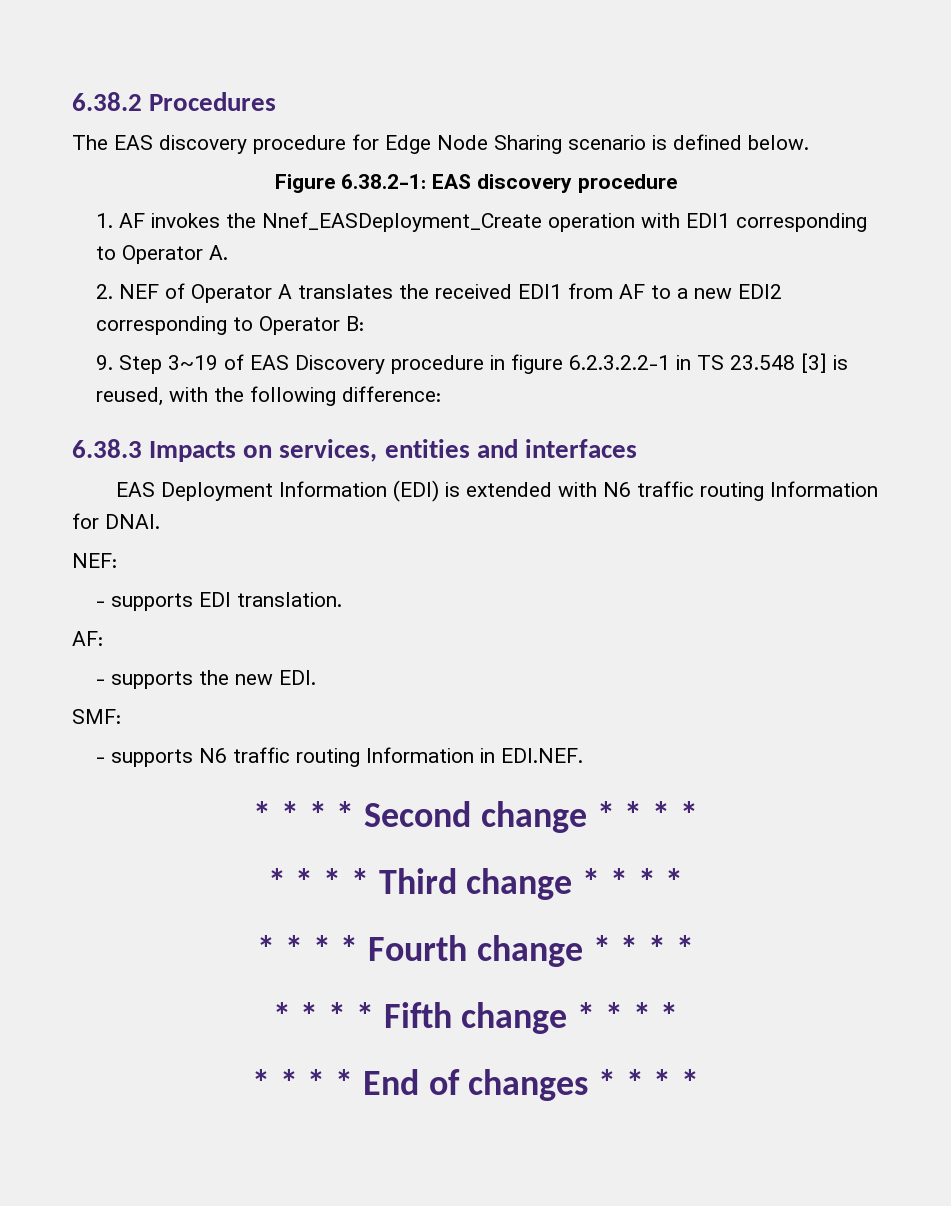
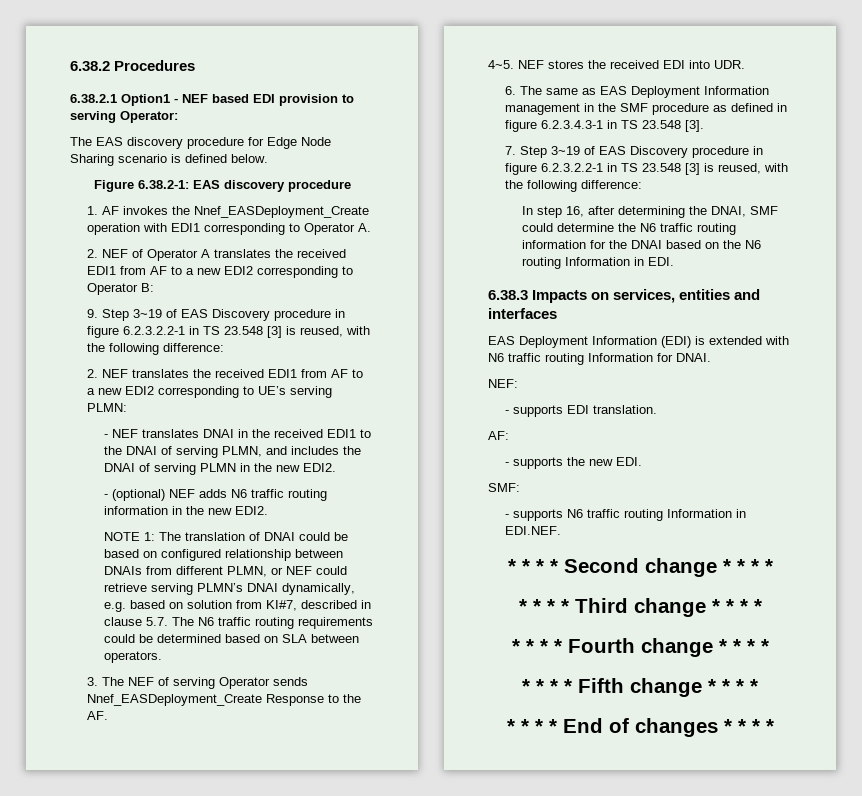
+ 6.38.2.1 Option1 - NEF based EDI provision to serving Operator:
+ 2. NEF translates the received EDI1 from AF to a new EDI2 corresponding to UE’s serving PLMN:
+ - NEF translates DNAI in the received EDI1 to the DNAI of serving PLMN, and includes the DNAI of serving PLMN in the new EDI2.
+ - (optional) NEF adds N6 traffic routing information in the new EDI2.
+ NOTE 1: The translation of DNAI could be based on configured relationship between DNAIs from different PLMN, or NEF could retrieve serving PLMN’s DNAI dynamically, e.g. based on solution from KI#7, described in clause 5.7. The N6 traffic routing requirements could be determined based on SLA between operators.
+ 3. The NEF of serving Operator sends Nnef_EASDeployment_Create Response to the AF.
+ 4~5. NEF stores the received EDI into UDR.
+ 6. The same as EAS Deployment Information management in the SMF procedure as defined in figure 6.2.3.4.3-1 in TS 23.548 [3].
+ 7. Step 3~19 of EAS Discovery procedure in figure 6.2.3.2.2-1 in TS 23.548 [3] is reused, with the following difference:
+ In step 16, after determining the DNAI, SMF could determine the N6 traffic routing information for the DNAI based on the N6 routing Information in EDI.

